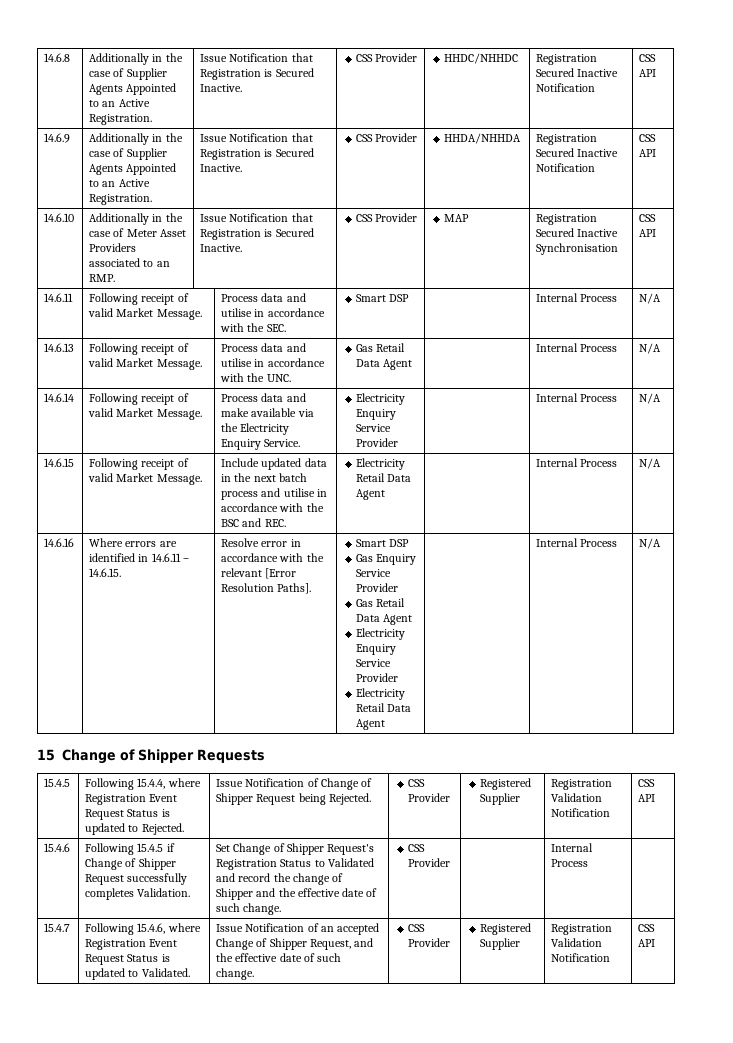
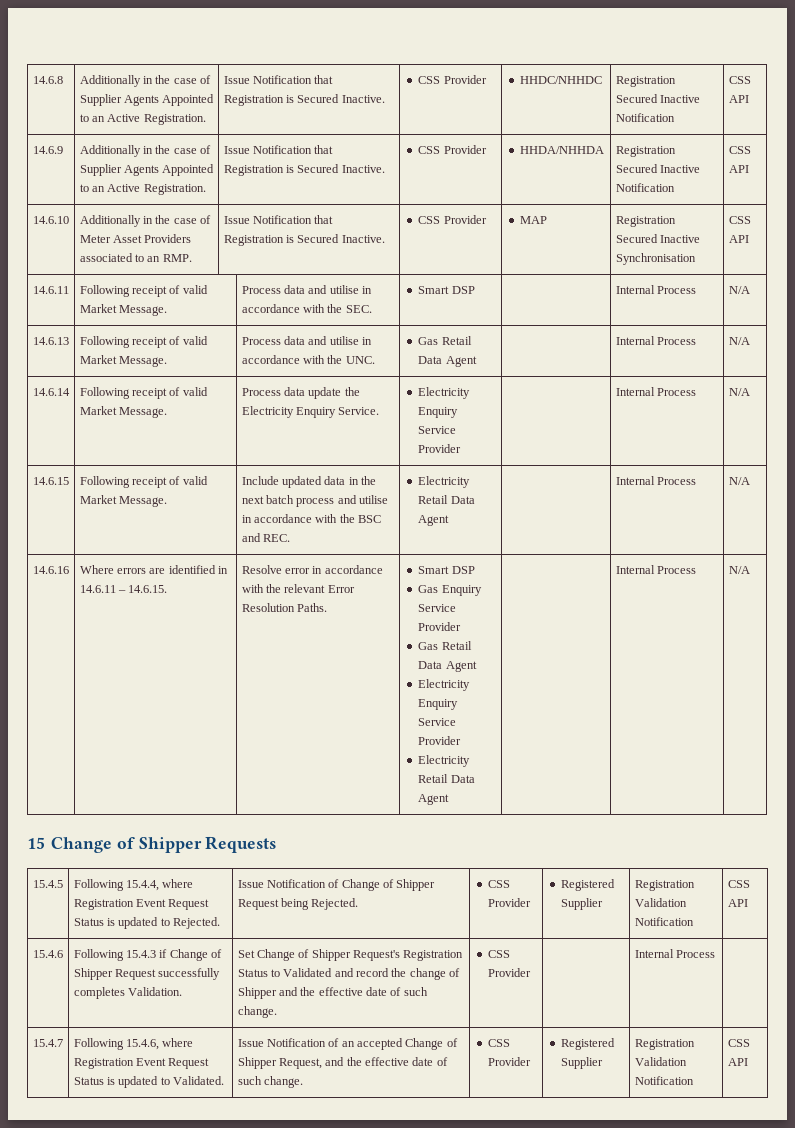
- 14.6.14 | Following receipt of valid Market Message. | Process data and make available via the Electricity Enquiry Service. | Electricity Enquiry Service Provider | | Internal Process | N/A
+ 14.6.14 | Following receipt of valid Market Message. | Process data update the Electricity Enquiry Service. | Electricity Enquiry Service Provider | | Internal Process | N/A
- 14.6.16 | Where errors are identified in 14.6.11 – 14.6.15. | Resolve error in accordance with the relevant [Error Resolution Paths]. | Smart DSP
+ 14.6.16 | Where errors are identified in 14.6.11 – 14.6.15. | Resolve error in accordance with the relevant Error Resolution Paths. | Smart DSP
- 15.4.6 | Following 15.4.5 if Change of Shipper Request successfully completes Validation. | Set Change of Shipper Request's Registration Status to Validated and record the change of Shipper and the effective date of such change. | CSS Provider | | Internal Process |
+ 15.4.6 | Following 15.4.3 if Change of Shipper Request successfully completes Validation. | Set Change of Shipper Request's Registration Status to Validated and record the change of Shipper and the effective date of such change. | CSS Provider | | Internal Process |

